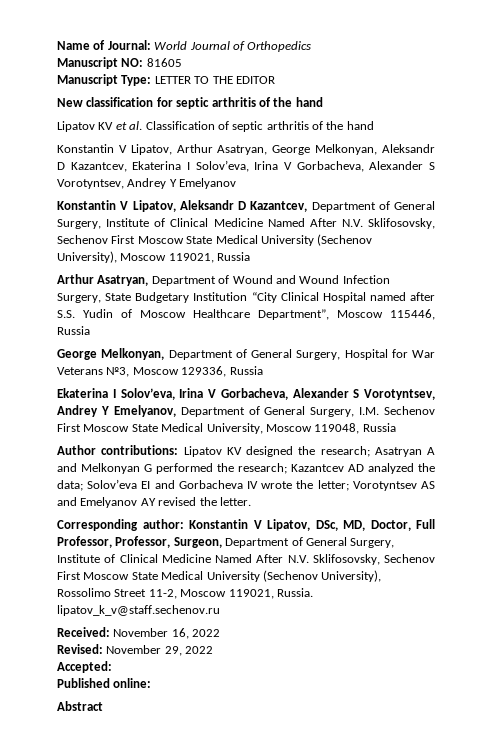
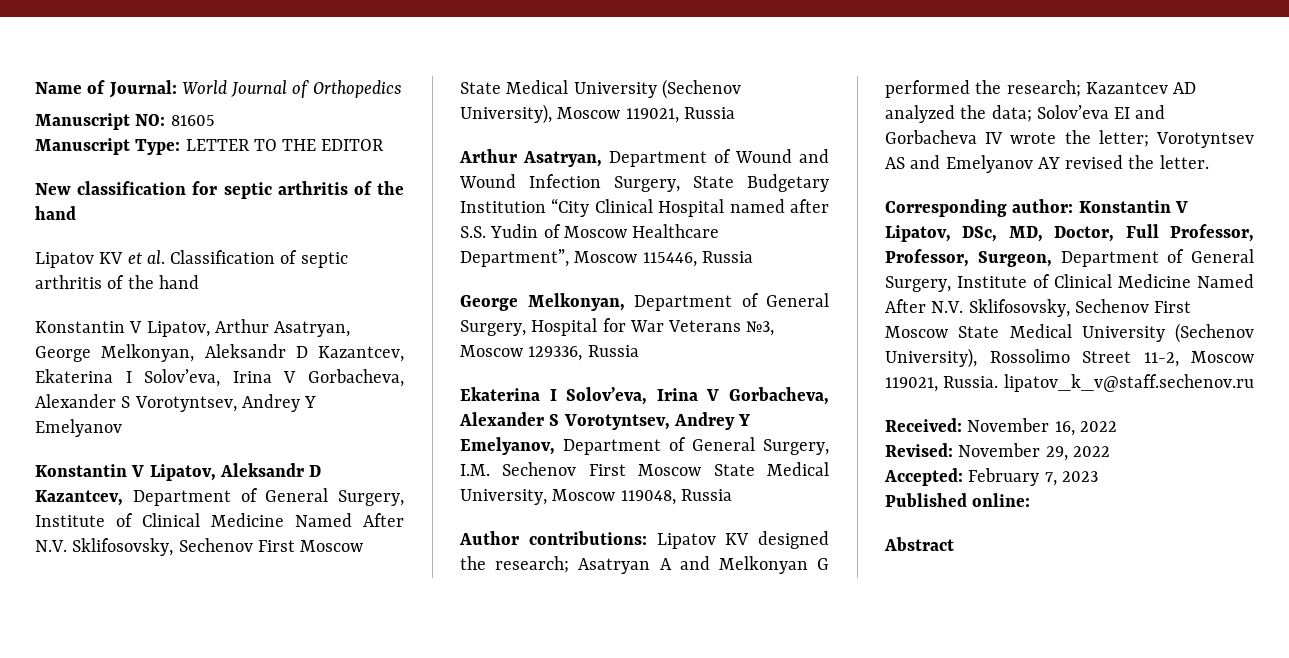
- Accepted:
+ Accepted: February 7, 2023

